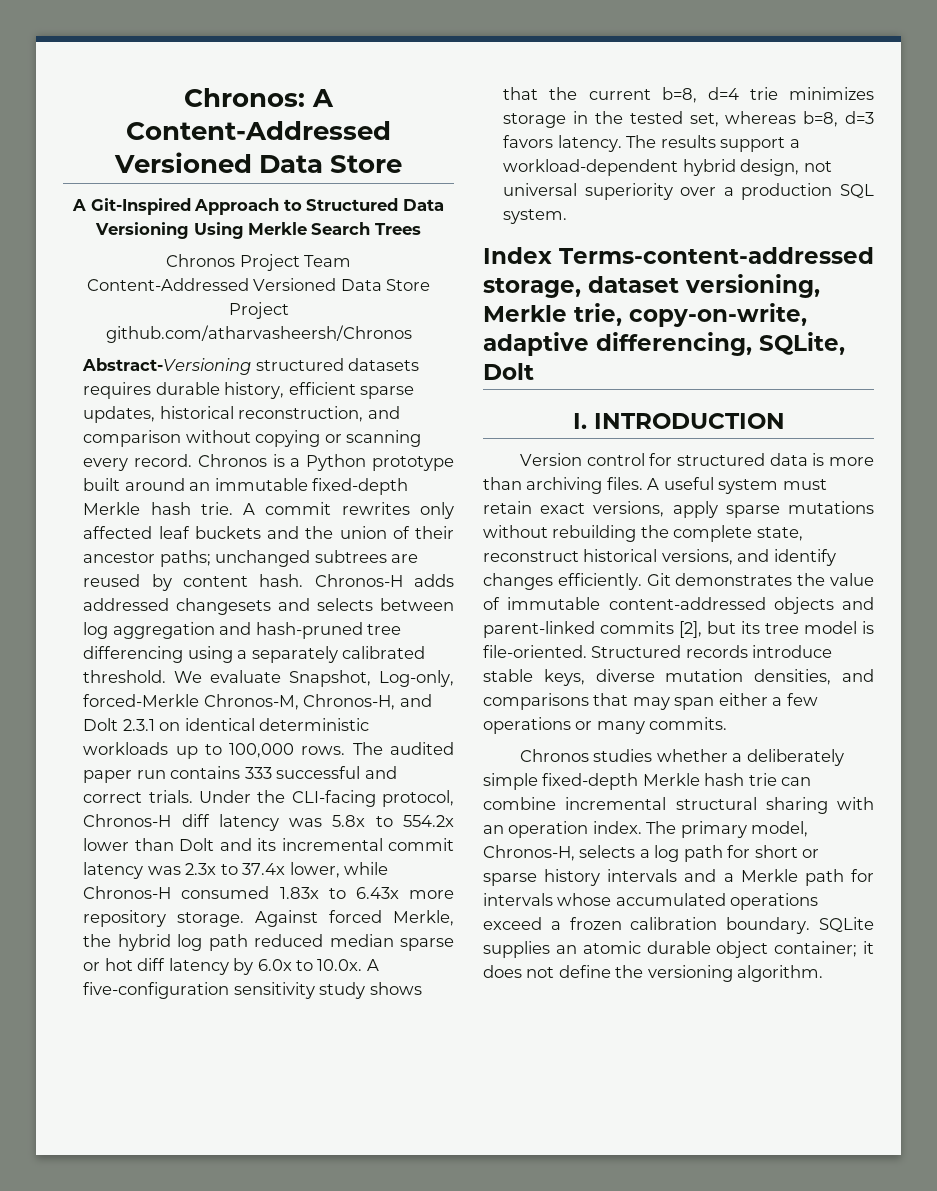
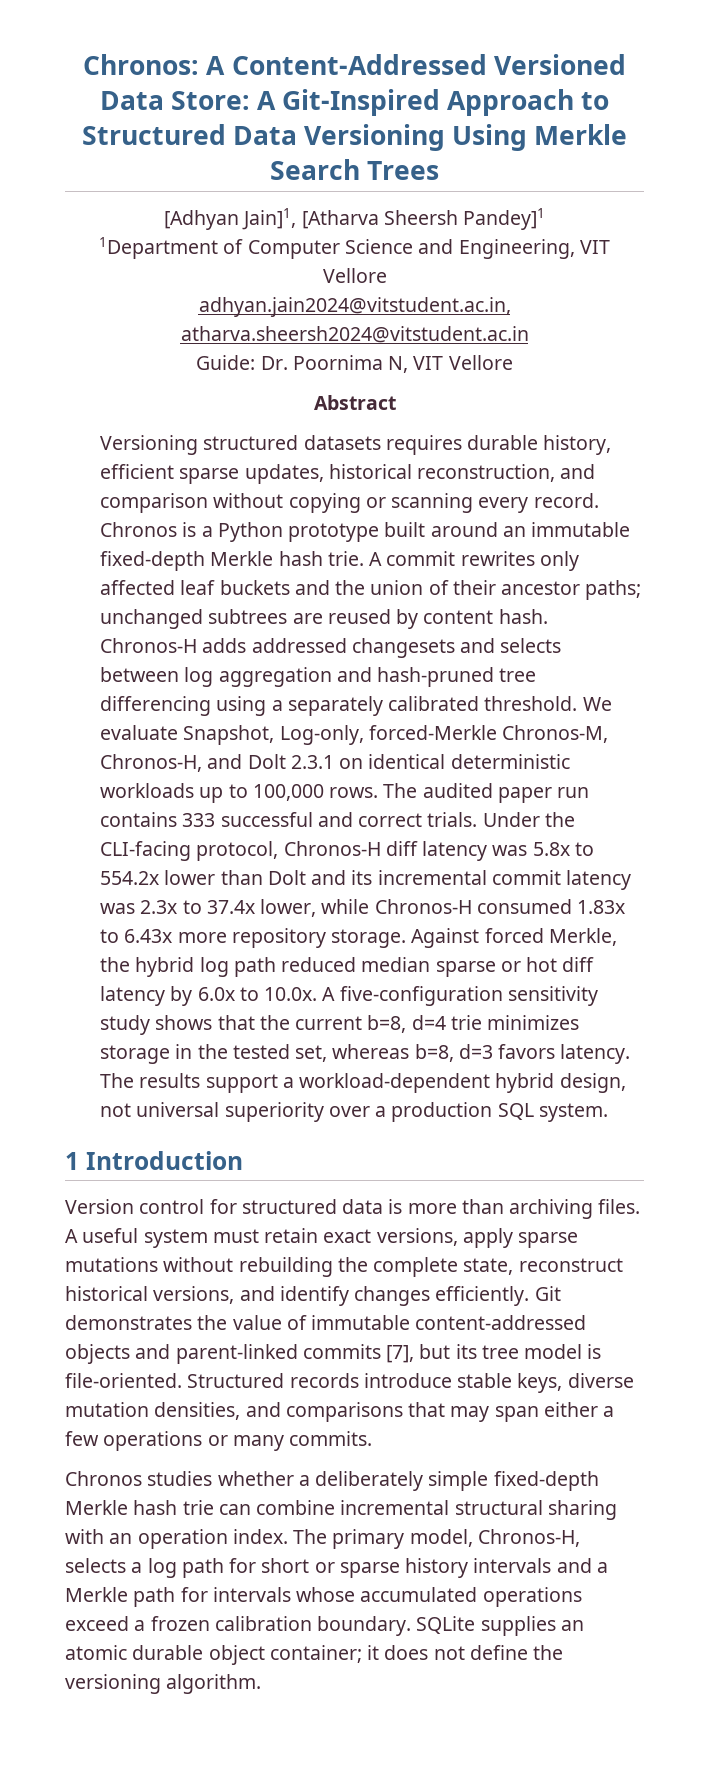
- Chronos: A Content-Addressed Versioned Data Store
- A Git-Inspired Approach to Structured Data Versioning Using Merkle Search Trees
+ Chronos: A Content-Addressed Versioned Data Store: A Git-Inspired Approach to Structured Data Versioning Using Merkle Search Trees
- Chronos Project Team
- Content-Addressed Versioned Data Store Project
- github.com/atharvasheersh/Chronos
- Abstract-Versioning structured datasets requires durable history, efficient sparse updates, historical reconstruction, and comparison without copying or scanning every record.
+ [Adhyan Jain]1, [Atharva Sheersh Pandey]1
+ 1Department of Computer Science and Engineering, VIT Vellore
+ adhyan.jain2024@vitstudent.ac.in, atharva.sheersh2024@vitstudent.ac.in
+ Guide: Dr. Poornima N, VIT Vellore
+ Abstract
+ Versioning structured datasets requires durable history, efficient sparse updates, historical reconstruction, and comparison without copying or scanning every record.
- Index Terms-content-addressed storage, dataset versioning, Merkle trie, copy-on-write, adaptive differencing, SQLite, Dolt
- I. INTRODUCTION
+ 1 Introduction
- Git demonstrates the value of immutable content-addressed objects and parent-linked commits [2], but its tree model is file-oriented.
+ Git demonstrates the value of immutable content-addressed objects and parent-linked commits [7], but its tree model is file-oriented.

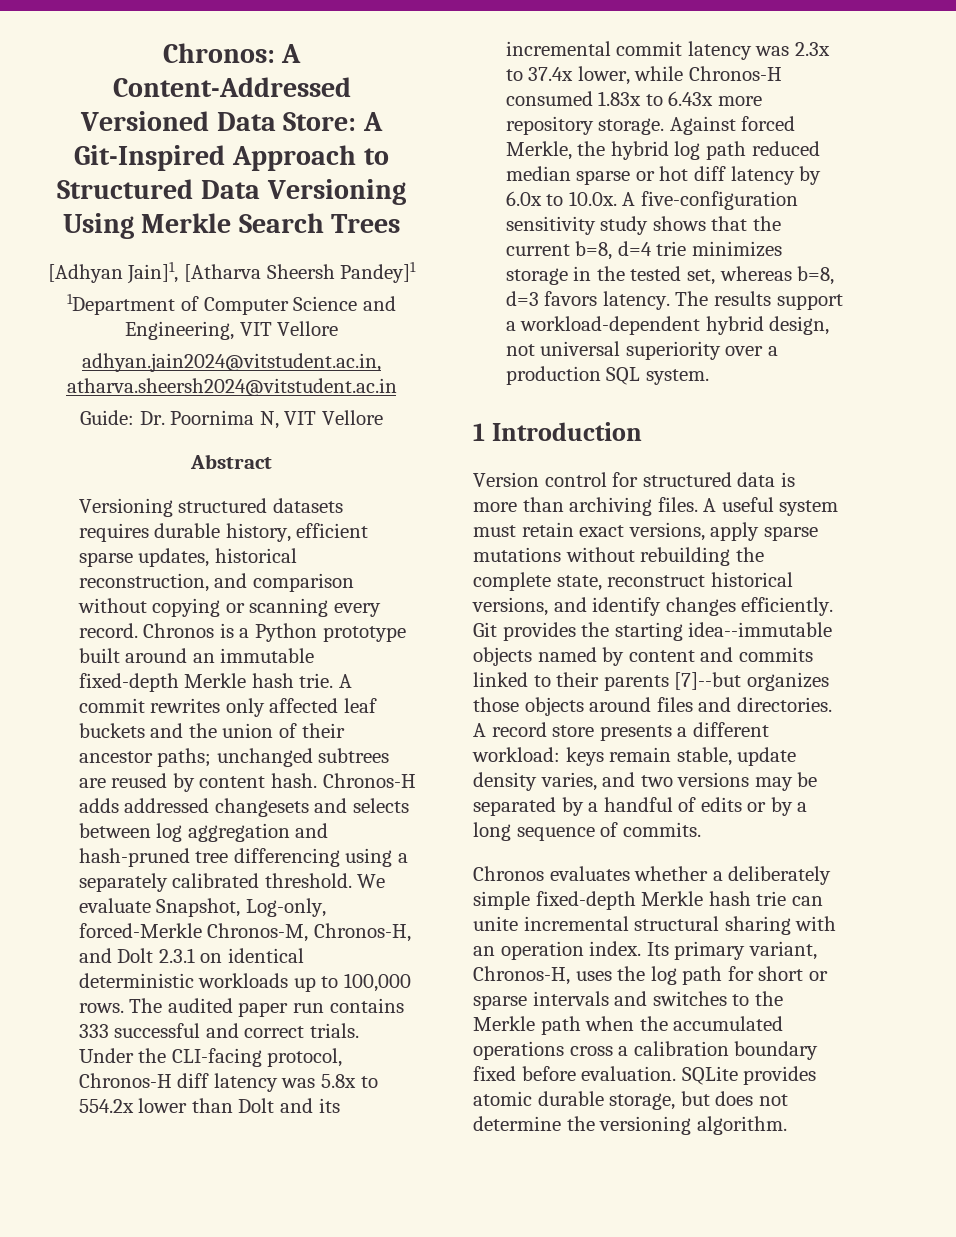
- Git demonstrates the value of immutable content-addressed objects and parent-linked commits [7], but its tree model is file-oriented. Structured records introduce stable keys, diverse mutation densities, and comparisons that may span either a few operations or many commits.
+ Git provides the starting idea--immutable objects named by content and commits linked to their parents [7]--but organizes those objects around files and directories. A record store presents a different workload: keys remain stable, update density varies, and two versions may be separated by a handful of edits or by a long sequence of commits.
- Chronos studies whether a deliberately simple fixed-depth Merkle hash trie can combine incremental structural sharing with an operation index.
+ Chronos evaluates whether a deliberately simple fixed-depth Merkle hash trie can unite incremental structural sharing with an operation index.
- The primary model, Chronos-H, selects a log path for short or sparse history intervals and a Merkle path for intervals whose accumulated operations exceed a frozen calibration boundary. SQLite supplies an atomic durable object container; it does not define the versioning algorithm.
+ Its primary variant, Chronos-H, uses the log path for short or sparse intervals and switches to the Merkle path when the accumulated operations cross a calibration boundary fixed before evaluation. SQLite provides atomic durable storage, but does not determine the versioning algorithm.

